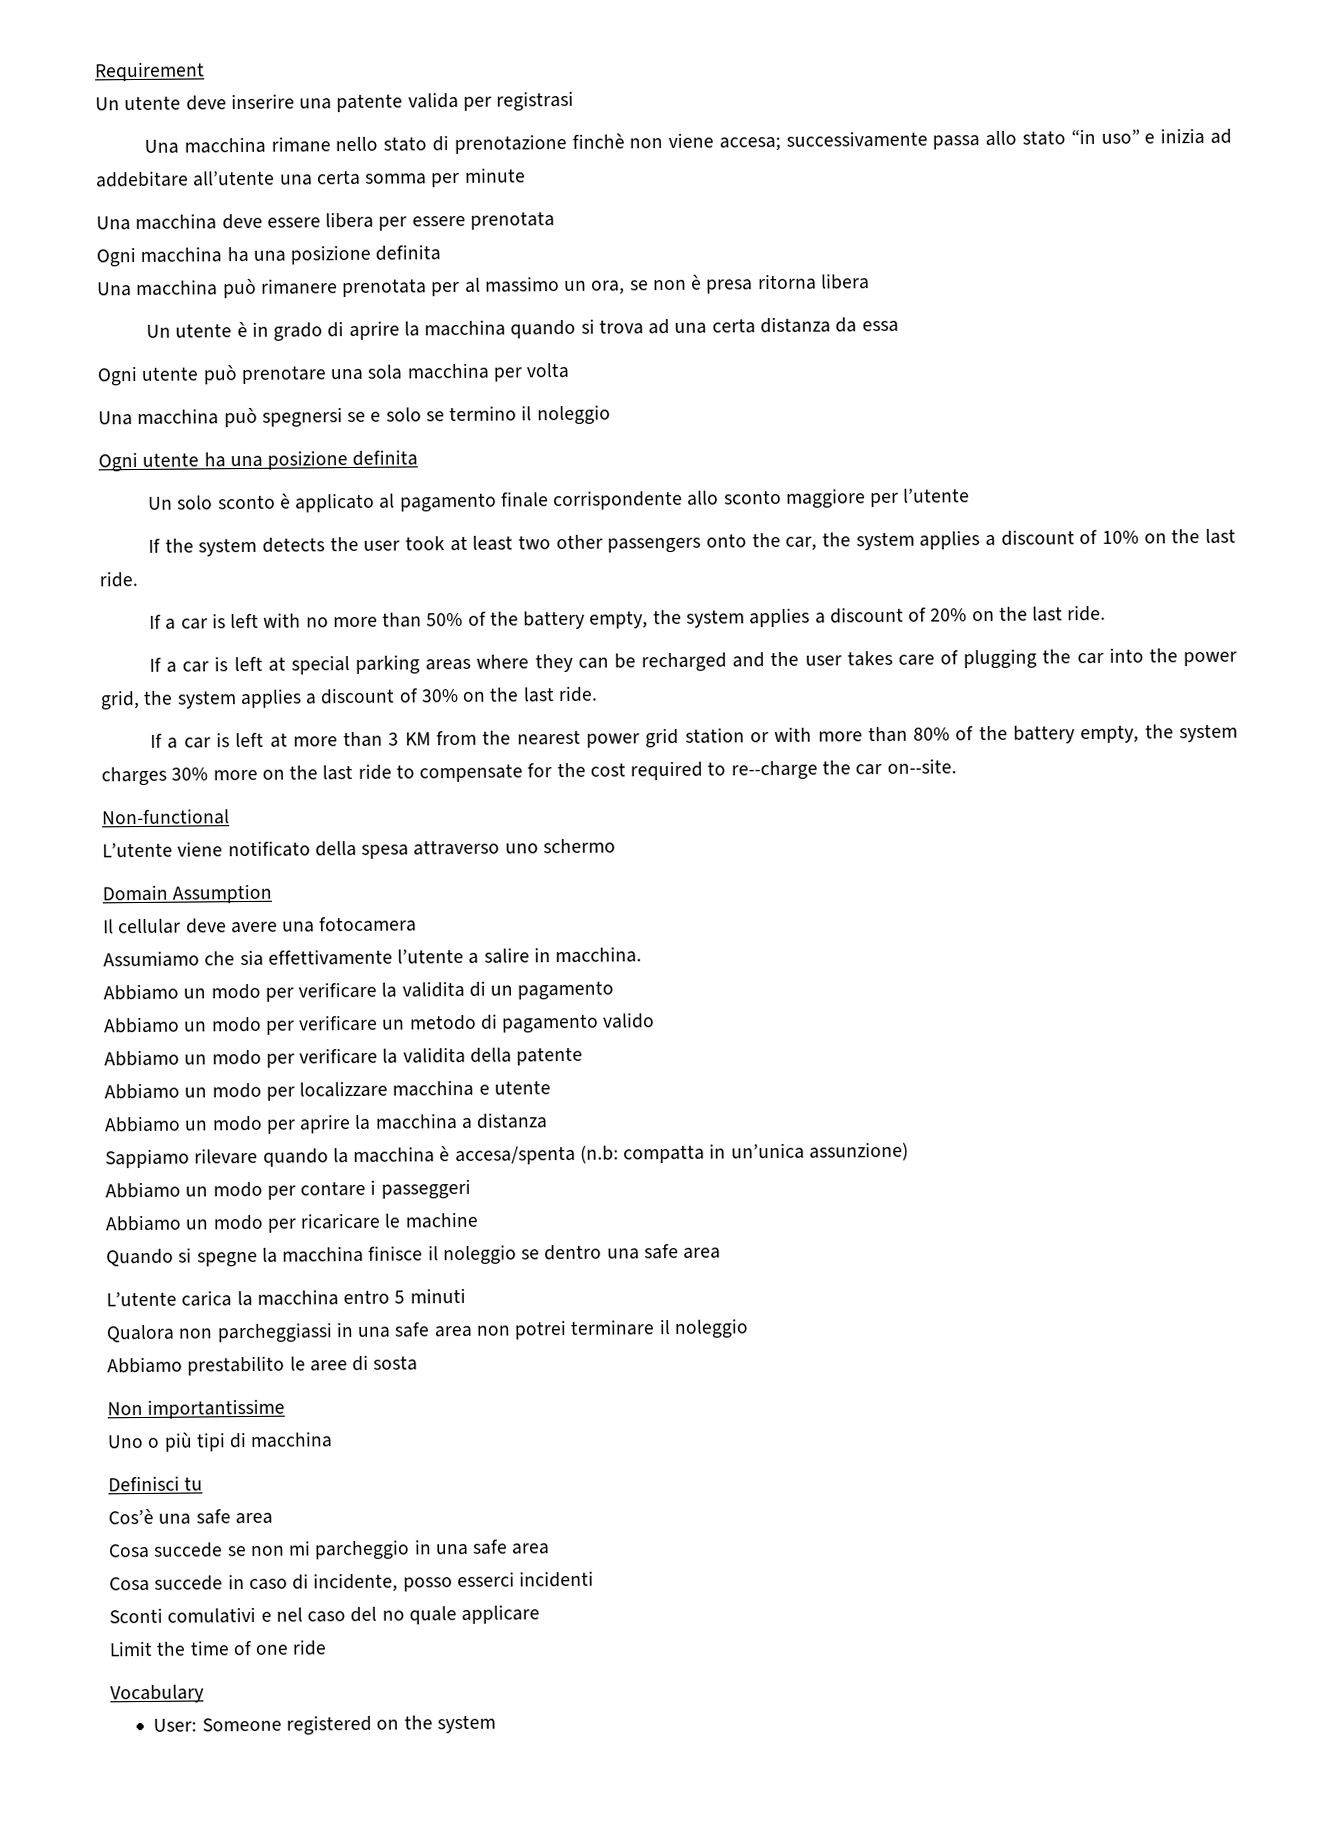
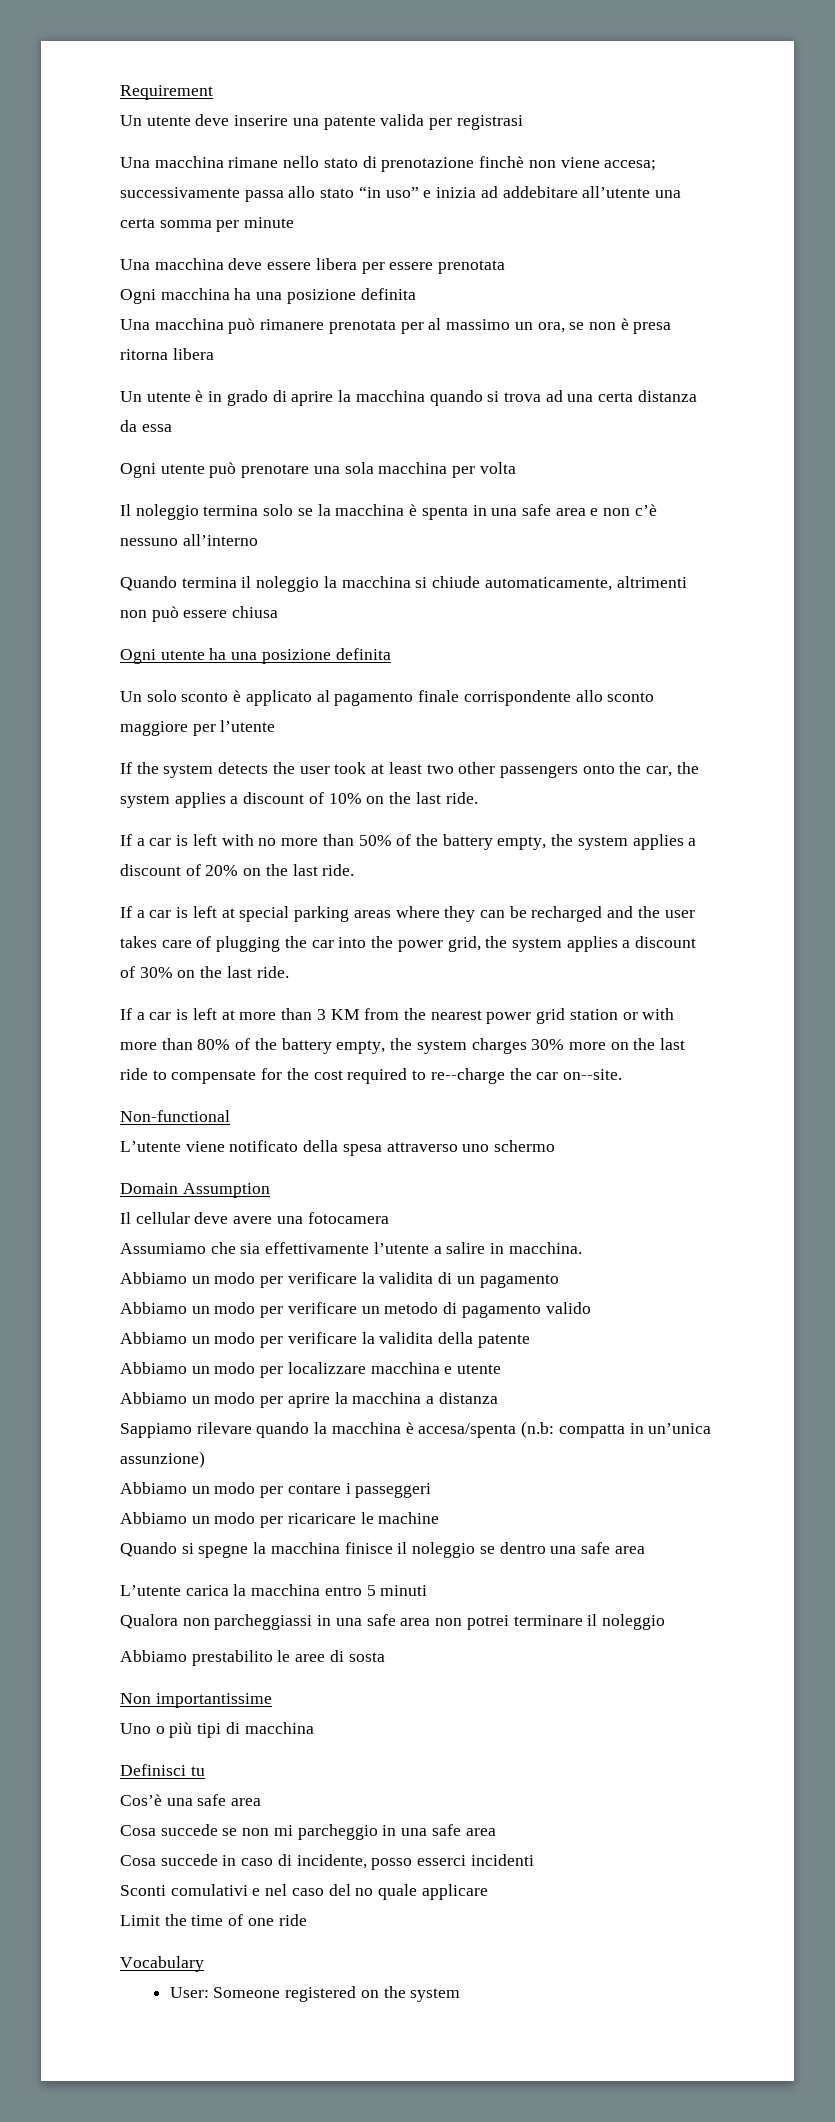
- Una macchina può spegnersi se e solo se termino il noleggio
+ Il noleggio termina solo se la macchina è spenta in una safe area e non c’è nessuno all’interno
+ Quando termina il noleggio la macchina si chiude automaticamente, altrimenti non può essere chiusa

